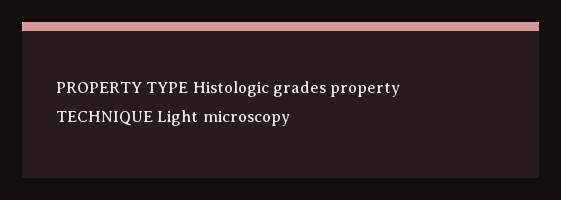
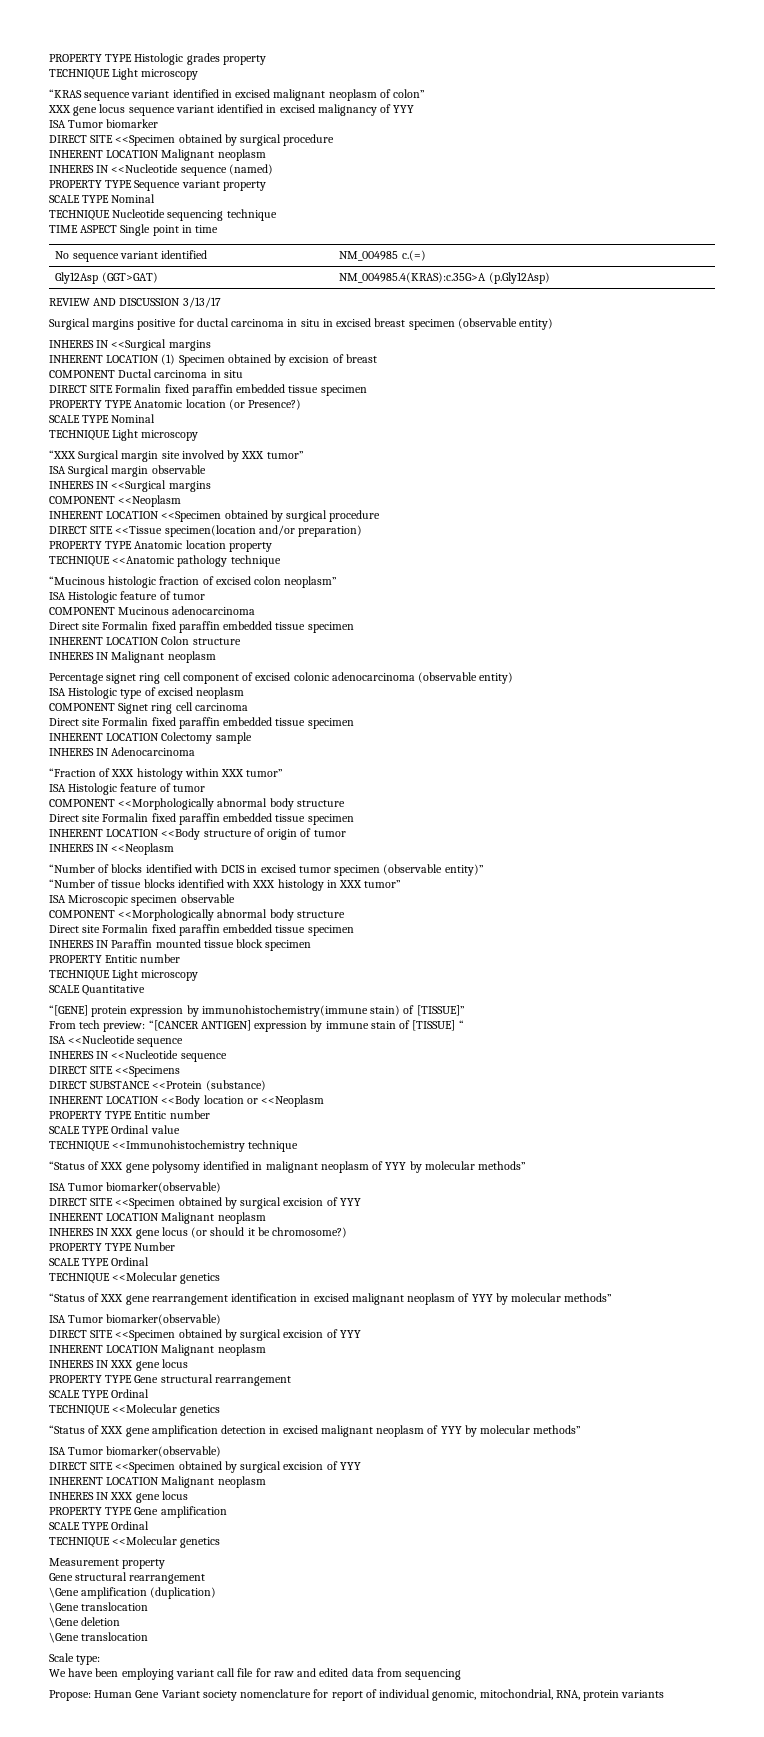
+ “KRAS sequence variant identified in excised malignant neoplasm of colon”
+ XXX gene locus sequence variant identified in excised malignancy of YYY
+ ISA Tumor biomarker
+ DIRECT SITE <<Specimen obtained by surgical procedure
+ INHERENT LOCATION Malignant neoplasm
+ INHERES IN <<Nucleotide sequence (named)
+ PROPERTY TYPE Sequence variant property
+ SCALE TYPE Nominal
+ TECHNIQUE Nucleotide sequencing technique
+ TIME ASPECT Single point in time
+ No sequence variant identified | NM_004985 c.(=)
+ Gly12Asp (GGT>GAT) | NM_004985.4(KRAS):c.35G>A (p.Gly12Asp)
+ REVIEW AND DISCUSSION 3/13/17
+ Surgical margins positive for ductal carcinoma in situ in excised breast specimen (observable entity)
+ INHERES IN <<Surgical margins
+ INHERENT LOCATION (1) Specimen obtained by excision of breast
+ COMPONENT Ductal carcinoma in situ
+ DIRECT SITE Formalin fixed paraffin embedded tissue specimen
+ PROPERTY TYPE Anatomic location (or Presence?)
+ SCALE TYPE Nominal
+ TECHNIQUE Light microscopy
+ “XXX Surgical margin site involved by XXX tumor”
+ ISA Surgical margin observable
+ INHERES IN <<Surgical margins
+ COMPONENT <<Neoplasm
+ INHERENT LOCATION <<Specimen obtained by surgical procedure
+ DIRECT SITE <<Tissue specimen(location and/or preparation)
+ PROPERTY TYPE Anatomic location property
+ TECHNIQUE <<Anatomic pathology technique
+ “Mucinous histologic fraction of excised colon neoplasm”
+ ISA Histologic feature of tumor
+ COMPONENT Mucinous adenocarcinoma
+ Direct site Formalin fixed paraffin embedded tissue specimen
+ INHERENT LOCATION Colon structure
+ INHERES IN Malignant neoplasm
+ Percentage signet ring cell component of excised colonic adenocarcinoma (observable entity)
+ ISA Histologic type of excised neoplasm
+ COMPONENT Signet ring cell carcinoma
+ Direct site Formalin fixed paraffin embedded tissue specimen
+ INHERENT LOCATION Colectomy sample
+ INHERES IN Adenocarcinoma
+ “Fraction of XXX histology within XXX tumor”
+ ISA Histologic feature of tumor
+ COMPONENT <<Morphologically abnormal body structure
+ Direct site Formalin fixed paraffin embedded tissue specimen
+ INHERENT LOCATION <<Body structure of origin of tumor
+ INHERES IN <<Neoplasm
+ “Number of blocks identified with DCIS in excised tumor specimen (observable entity)”
+ “Number of tissue blocks identified with XXX histology in XXX tumor”
+ ISA Microscopic specimen observable
+ COMPONENT <<Morphologically abnormal body structure
+ Direct site Formalin fixed paraffin embedded tissue specimen
+ INHERES IN Paraffin mounted tissue block specimen
+ PROPERTY Entitic number
+ TECHNIQUE Light microscopy
+ SCALE Quantitative
+ “[GENE] protein expression by immunohistochemistry(immune stain) of [TISSUE]”
+ From tech preview: “[CANCER ANTIGEN] expression by immune stain of [TISSUE] “
+ ISA <<Nucleotide sequence
+ INHERES IN <<Nucleotide sequence
+ DIRECT SITE <<Specimens
+ DIRECT SUBSTANCE <<Protein (substance)
+ INHERENT LOCATION <<Body location or <<Neoplasm
+ PROPERTY TYPE Entitic number
+ SCALE TYPE Ordinal value
+ TECHNIQUE <<Immunohistochemistry technique
+ “Status of XXX gene polysomy identified in malignant neoplasm of YYY by molecular methods”
+ ISA Tumor biomarker(observable)
+ DIRECT SITE <<Specimen obtained by surgical excision of YYY
+ INHERENT LOCATION Malignant neoplasm
+ INHERES IN XXX gene locus (or should it be chromosome?)
+ PROPERTY TYPE Number
+ SCALE TYPE Ordinal
+ TECHNIQUE <<Molecular genetics
+ “Status of XXX gene rearrangement identification in excised malignant neoplasm of YYY by molecular methods”
+ ISA Tumor biomarker(observable)
+ DIRECT SITE <<Specimen obtained by surgical excision of YYY
+ INHERENT LOCATION Malignant neoplasm
+ INHERES IN XXX gene locus
+ PROPERTY TYPE Gene structural rearrangement
+ SCALE TYPE Ordinal
+ TECHNIQUE <<Molecular genetics
+ “Status of XXX gene amplification detection in excised malignant neoplasm of YYY by molecular methods”
+ ISA Tumor biomarker(observable)
+ DIRECT SITE <<Specimen obtained by surgical excision of YYY
+ INHERENT LOCATION Malignant neoplasm
+ INHERES IN XXX gene locus
+ PROPERTY TYPE Gene amplification
+ SCALE TYPE Ordinal
+ TECHNIQUE <<Molecular genetics
+ Measurement property
+ Gene structural rearrangement
+ \Gene amplification (duplication)
+ \Gene translocation
+ \Gene deletion
+ \Gene translocation
+ Scale type:
+ We have been employing variant call file for raw and edited data from sequencing
+ Propose: Human Gene Variant society nomenclature for report of individual genomic, mitochondrial, RNA, protein variants

